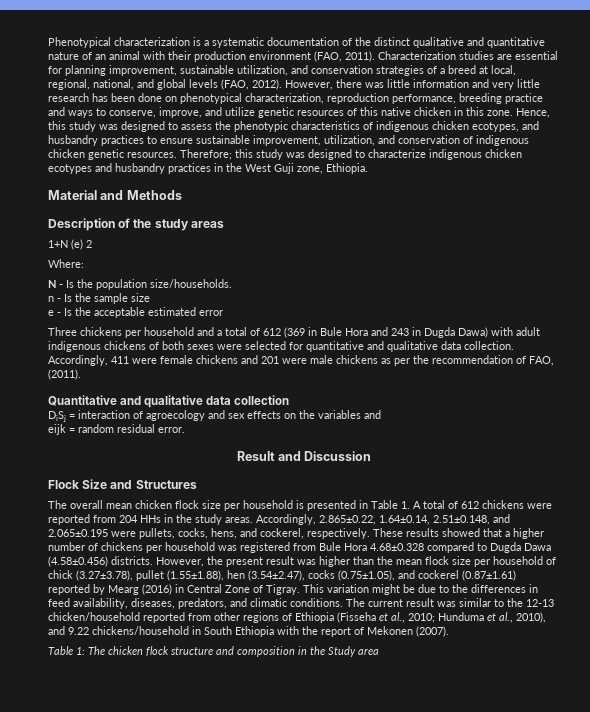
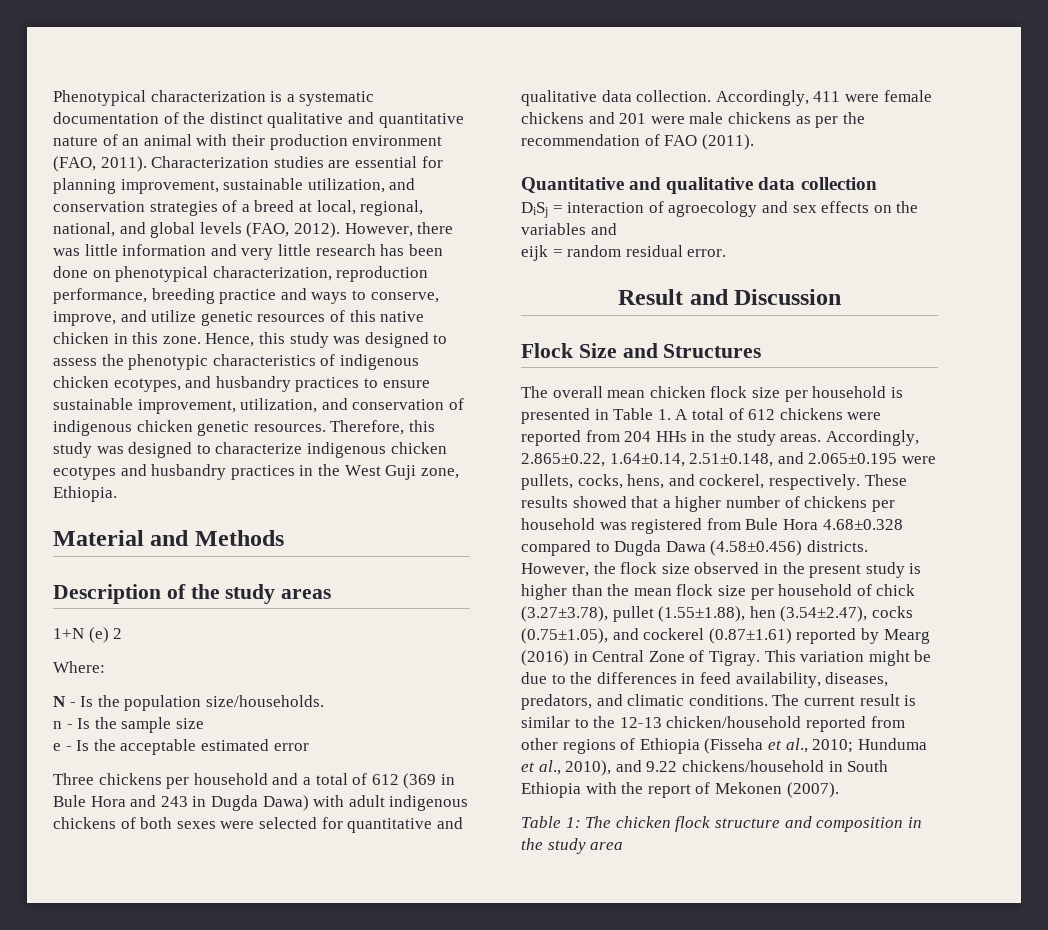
- Therefore; this study was designed to characterize indigenous chicken ecotypes and husbandry practices in the West Guji zone, Ethiopia.
+ Therefore, this study was designed to characterize indigenous chicken ecotypes and husbandry practices in the West Guji zone, Ethiopia.
- Accordingly, 411 were female chickens and 201 were male chickens as per the recommendation of FAO, (2011).
+ Accordingly, 411 were female chickens and 201 were male chickens as per the recommendation of FAO (2011).
- However, the present result was higher than the mean flock size per household of chick (3.27±3.78), pullet (1.55±1.88), hen (3.54±2.47), cocks (0.75±1.05), and cockerel (0.87±1.61) reported by Mearg (2016) in Central Zone of Tigray.
+ However, the flock size observed in the present study is higher than the mean flock size per household of chick (3.27±3.78), pullet (1.55±1.88), hen (3.54±2.47), cocks (0.75±1.05), and cockerel (0.87±1.61) reported by Mearg (2016) in Central Zone of Tigray.
- The current result was similar to the 12-13 chicken/household reported from other regions of Ethiopia (Fisseha et al., 2010; Hunduma et al., 2010), and 9.22 chickens/household in South Ethiopia with the report of Mekonen (2007).
+ The current result is similar to the 12-13 chicken/household reported from other regions of Ethiopia (Fisseha et al., 2010; Hunduma et al., 2010), and 9.22 chickens/household in South Ethiopia with the report of Mekonen (2007).
- Table 1: The chicken flock structure and composition in the Study area
+ Table 1: The chicken flock structure and composition in the study area

